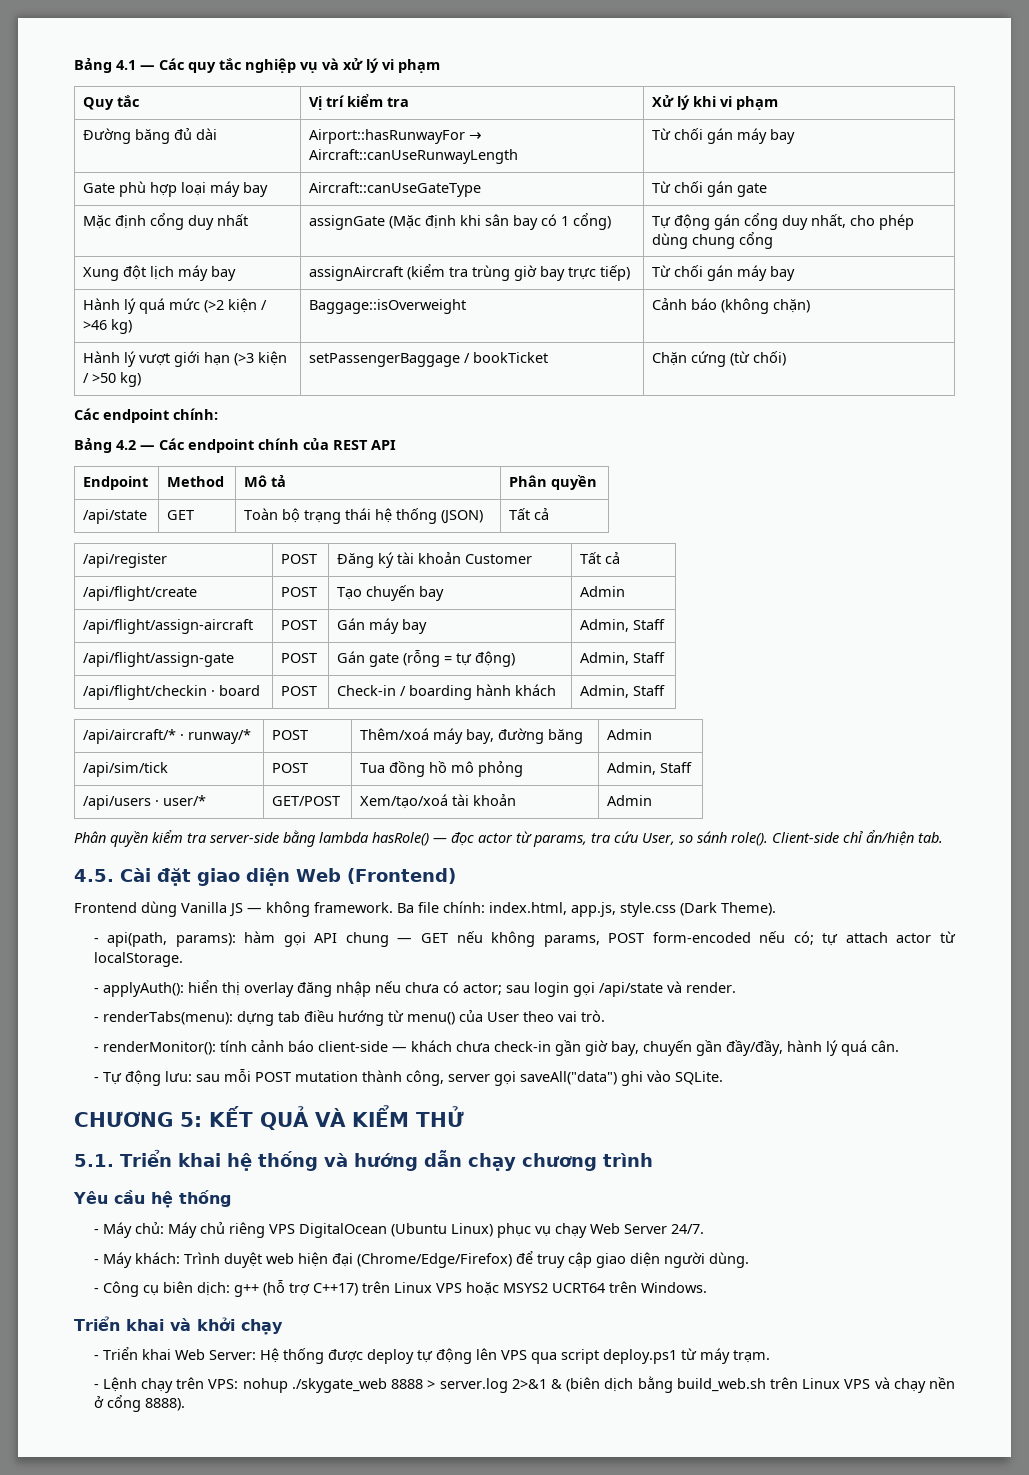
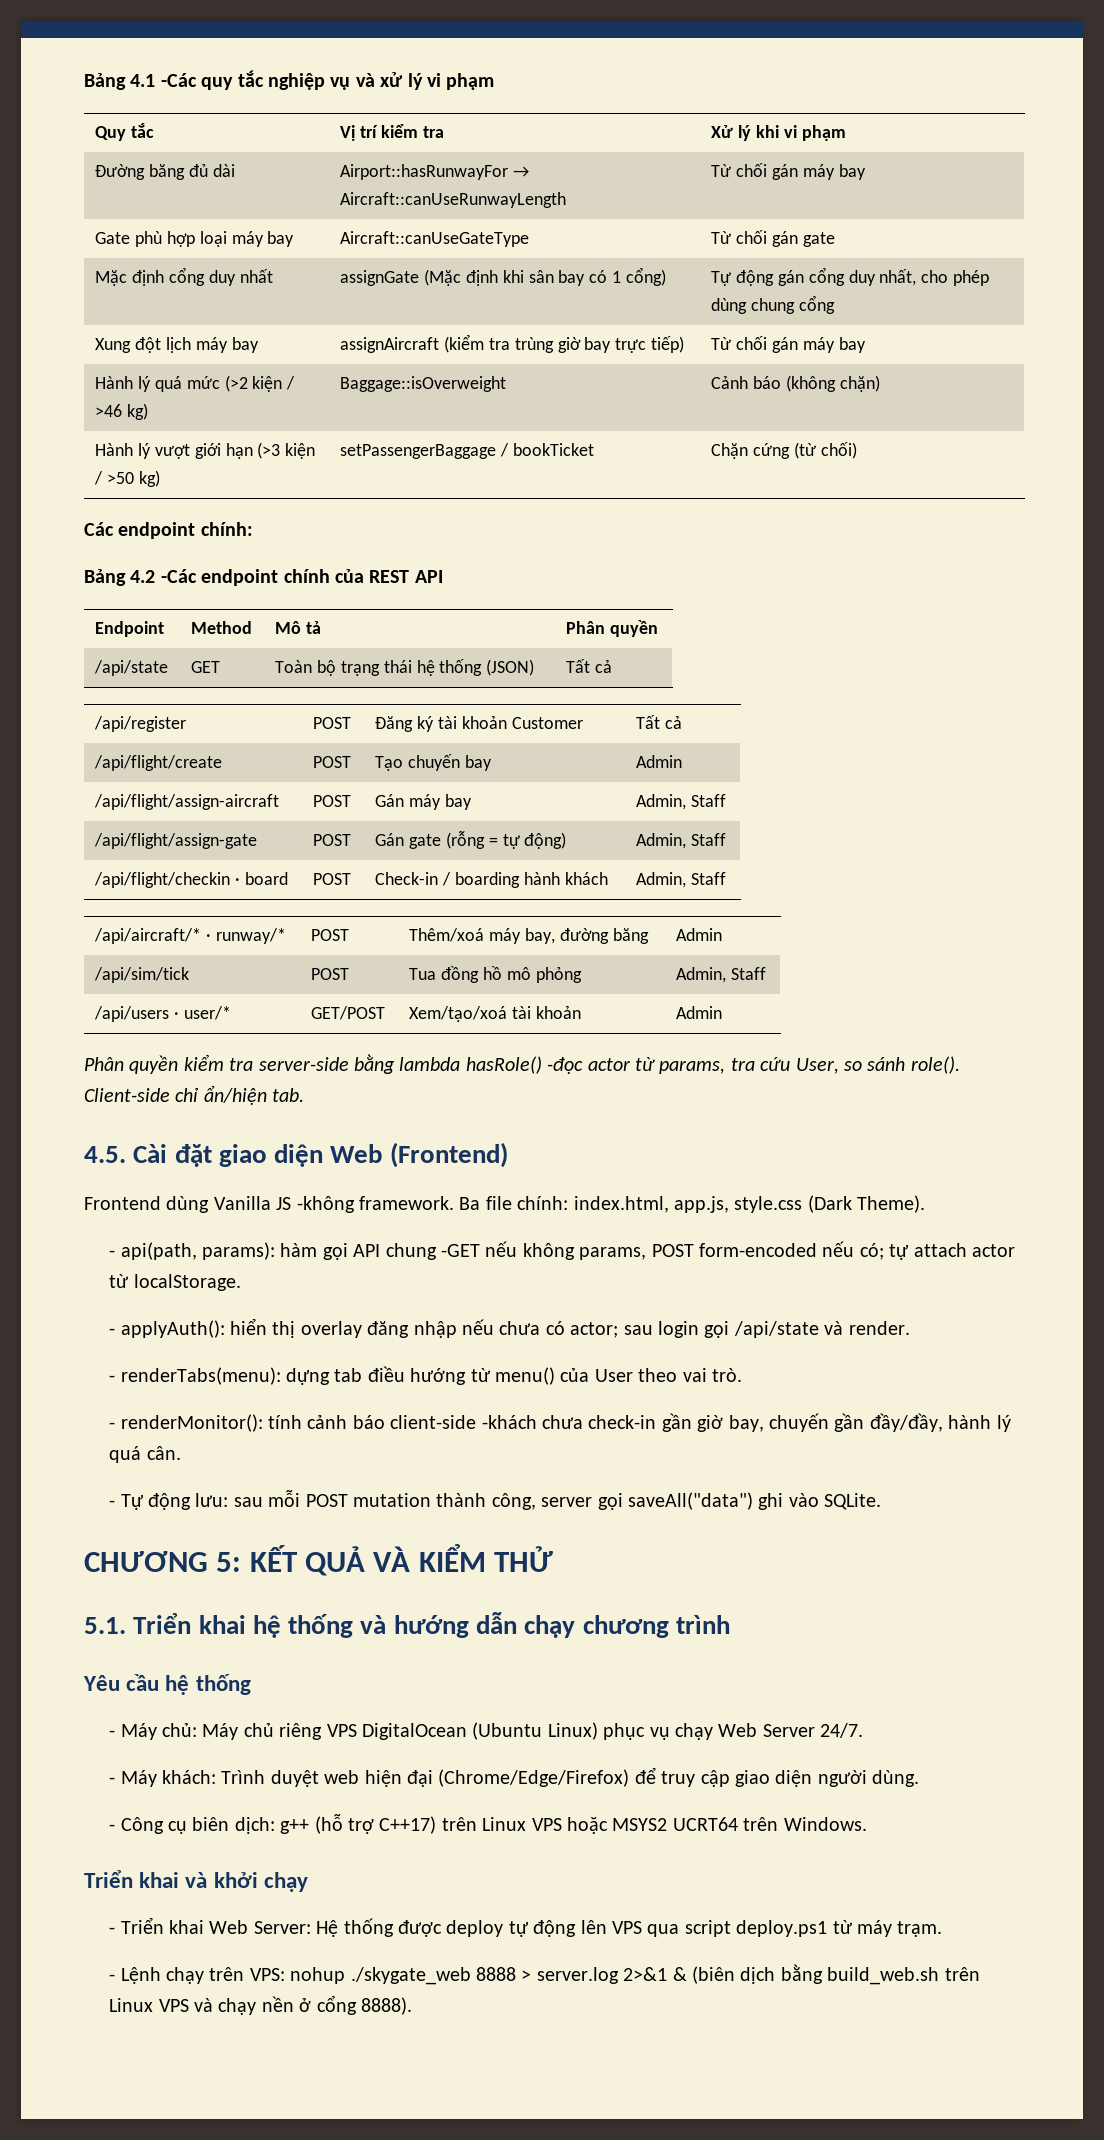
- Bảng 4.1 — Các quy tắc nghiệp vụ và xử lý vi phạm
+ Bảng 4.1 -Các quy tắc nghiệp vụ và xử lý vi phạm
- Bảng 4.2 — Các endpoint chính của REST API
+ Bảng 4.2 -Các endpoint chính của REST API
- Phân quyền kiểm tra server-side bằng lambda hasRole() — đọc actor từ params, tra cứu User, so sánh role().
+ Phân quyền kiểm tra server-side bằng lambda hasRole() -đọc actor từ params, tra cứu User, so sánh role().
- Frontend dùng Vanilla JS — không framework.
+ Frontend dùng Vanilla JS -không framework.
- - api(path, params): hàm gọi API chung — GET nếu không params, POST form-encoded nếu có; tự attach actor từ localStorage.
+ - api(path, params): hàm gọi API chung -GET nếu không params, POST form-encoded nếu có; tự attach actor từ localStorage.
- - renderMonitor(): tính cảnh báo client-side — khách chưa check-in gần giờ bay, chuyến gần đầy/đầy, hành lý quá cân.
+ - renderMonitor(): tính cảnh báo client-side -khách chưa check-in gần giờ bay, chuyến gần đầy/đầy, hành lý quá cân.

